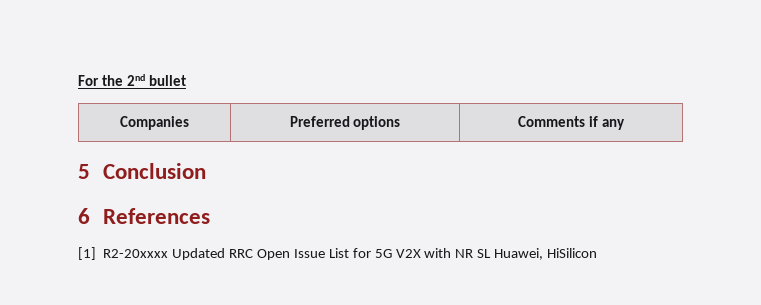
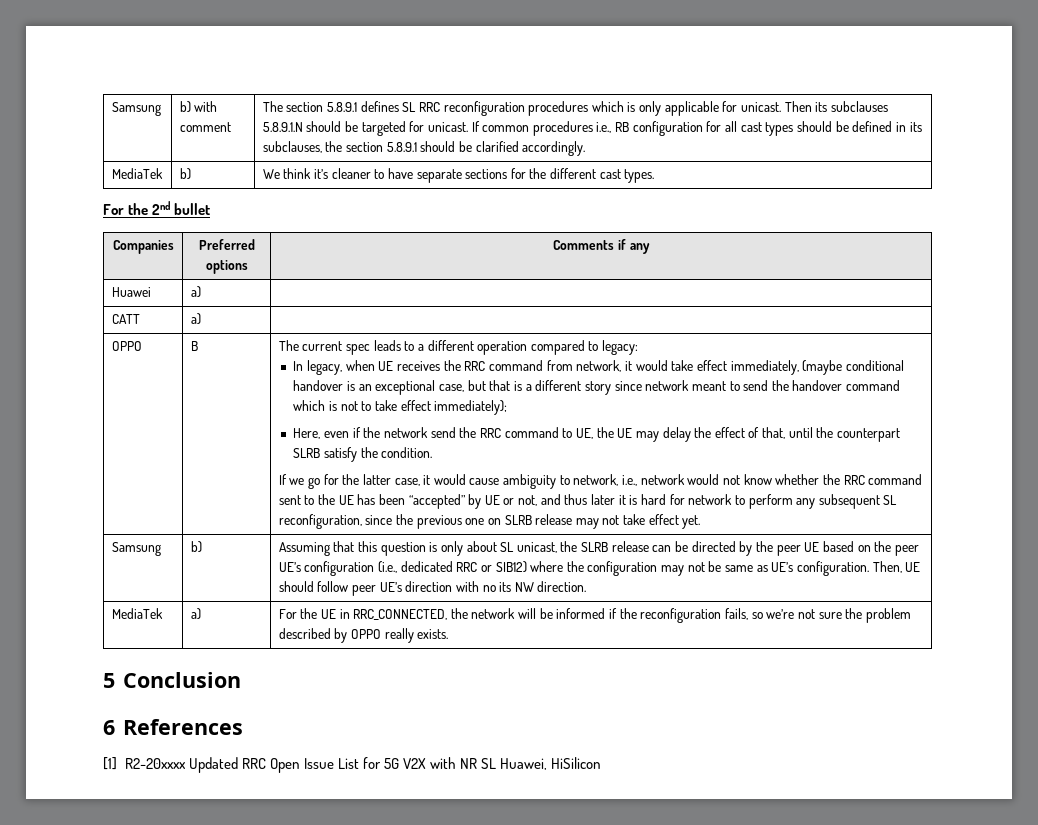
+ Samsung | b) with comment | The section 5.8.9.1 defines SL RRC reconfiguration procedures which is only applicable for unicast. Then its subclauses 5.8.9.1.N should be targeted for unicast. If common procedures i.e., RB configuration for all cast types should be defined in its subclauses, the section 5.8.9.1 should be clarified accordingly.
+ MediaTek | b) | We think it’s cleaner to have separate sections for the different cast types.
+ Huawei | a) |
+ CATT | a) |
+ OPPO | B | The current spec leads to a different operation compared to legacy:
+ In legacy, when UE receives the RRC command from network, it would take effect immediately, (maybe conditional handover is an exceptional case, but that is a different story since network meant to send the handover command which is not to take effect immediately);
+ Here, even if the network send the RRC command to UE, the UE may delay the effect of that, until the counterpart SLRB satisfy the condition.
+ If we go for the latter case, it would cause ambiguity to network, i.e., network would not know whether the RRC command sent to the UE has been “accepted” by UE or not, and thus later it is hard for network to perform any subsequent SL reconfiguration, since the previous one on SLRB release may not take effect yet.
+ Samsung | b) | Assuming that this question is only about SL unicast, the SLRB release can be directed by the peer UE based on the peer UE’s configuration (i.e., dedicated RRC or SIB12) where the configuration may not be same as UE’s configuration. Then, UE should follow peer UE’s direction with no its NW direction.
+ MediaTek | a) | For the UE in RRC_CONNECTED, the network will be informed if the reconfiguration fails, so we’re not sure the problem described by OPPO really exists.

